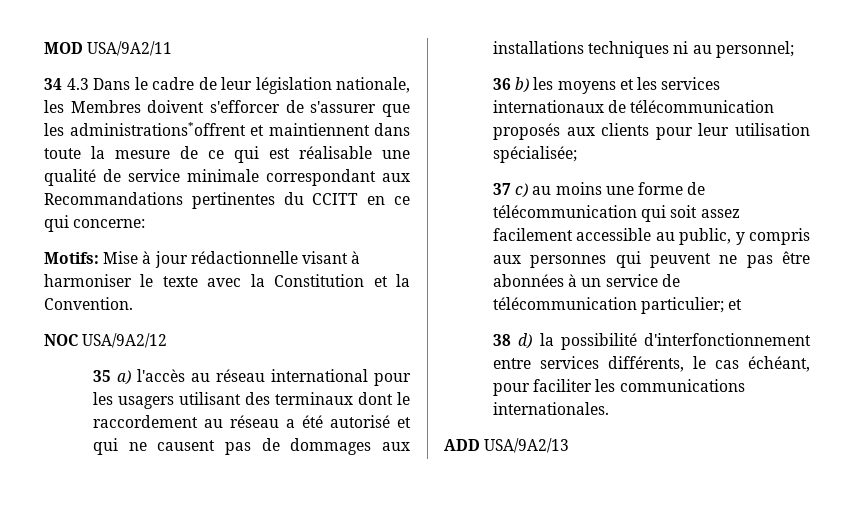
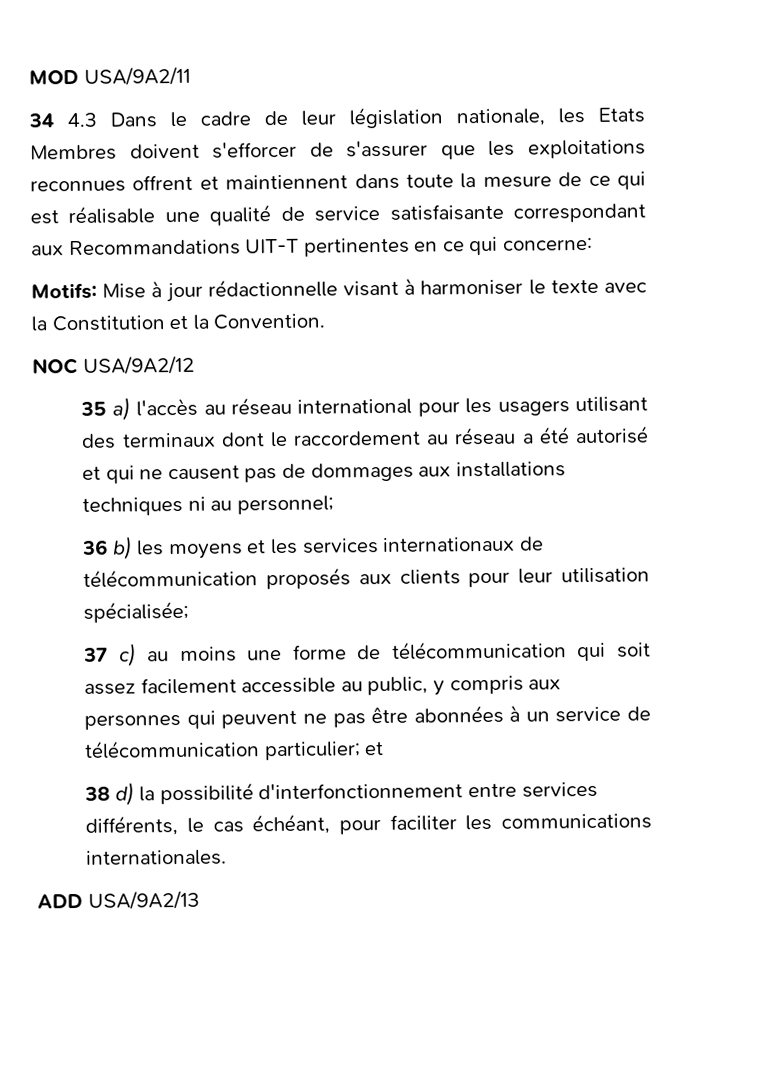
- 34 4.3 Dans le cadre de leur législation nationale, les Membres doivent s'efforcer de s'assurer que les administrations*offrent et maintiennent dans toute la mesure de ce qui est réalisable une qualité de service minimale correspondant aux Recommandations pertinentes du CCITT en ce qui concerne:
+ 34 4.3 Dans le cadre de leur législation nationale, les Etats Membres doivent s'efforcer de s'assurer que les exploitations reconnues offrent et maintiennent dans toute la mesure de ce qui est réalisable une qualité de service satisfaisante correspondant aux Recommandations UIT-T pertinentes en ce qui concerne:

